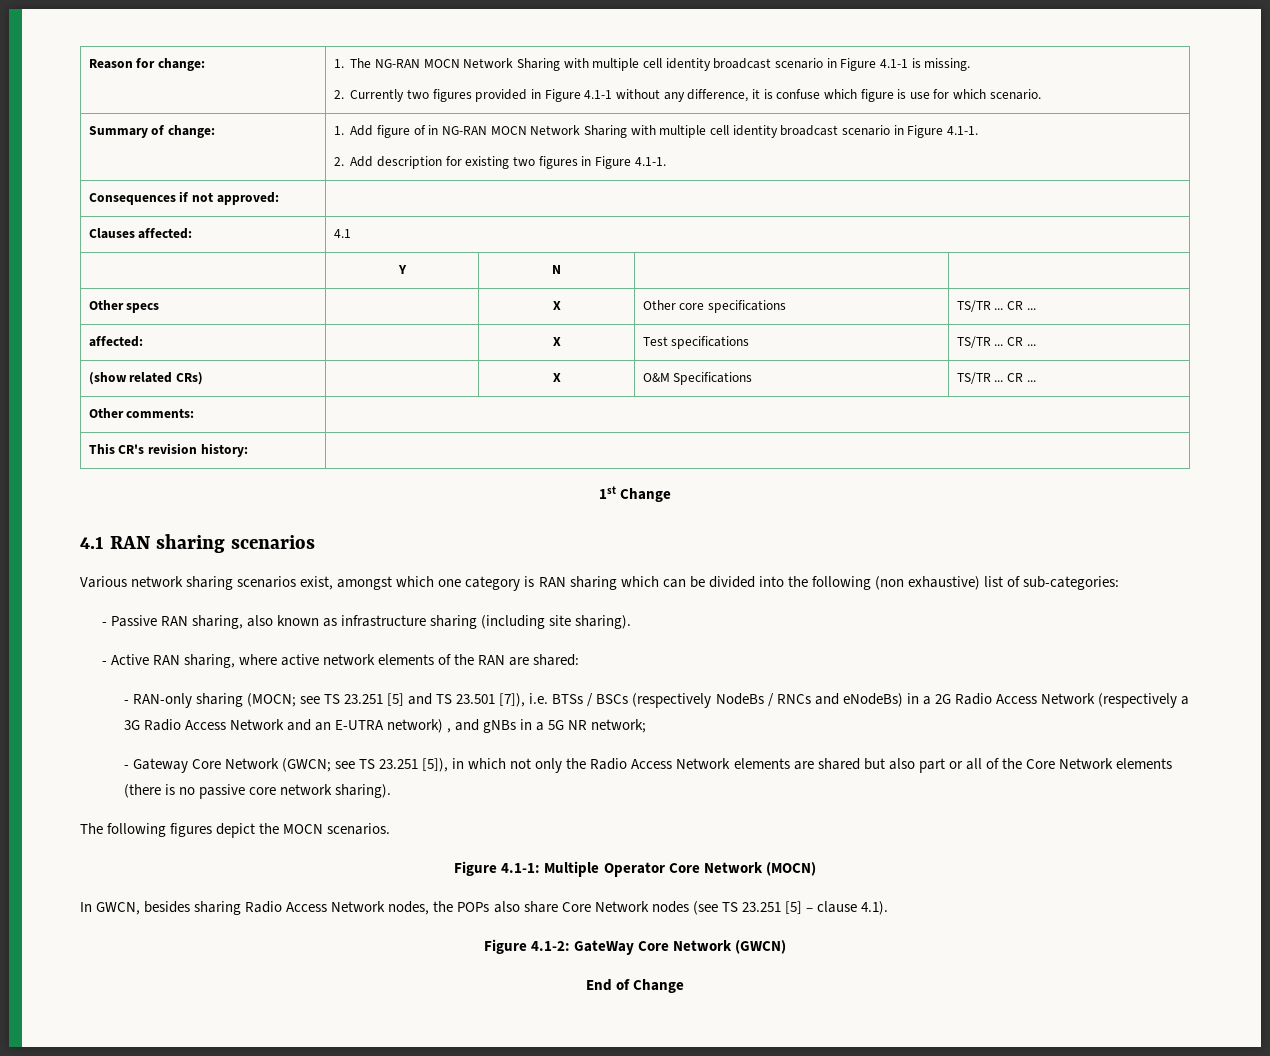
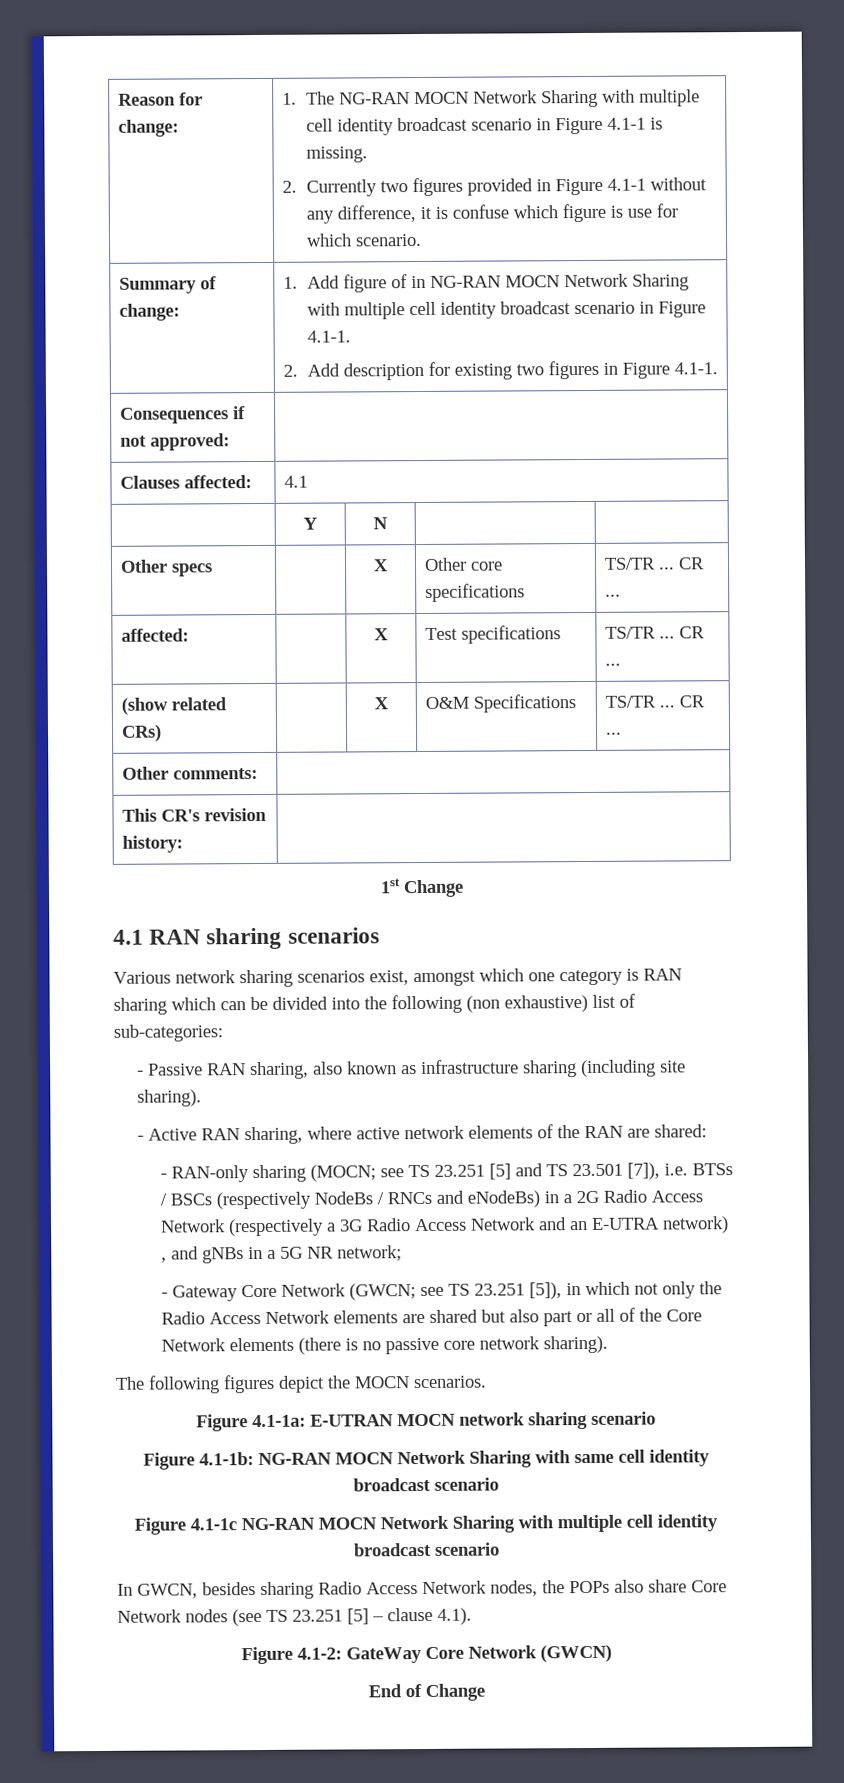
- Figure 4.1-1: Multiple Operator Core Network (MOCN)
+ Figure 4.1-1a: E-UTRAN MOCN network sharing scenario
+ Figure 4.1-1b: NG-RAN MOCN Network Sharing with same cell identity broadcast scenario
+ Figure 4.1-1c NG-RAN MOCN Network Sharing with multiple cell identity broadcast scenario

